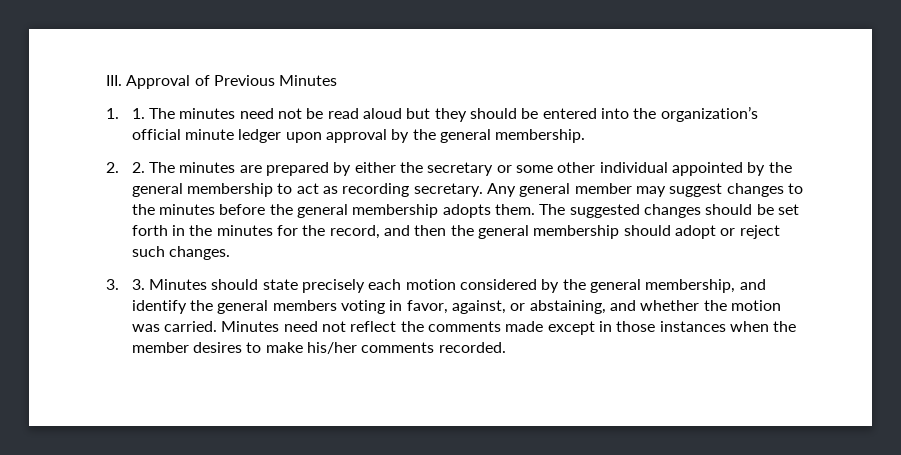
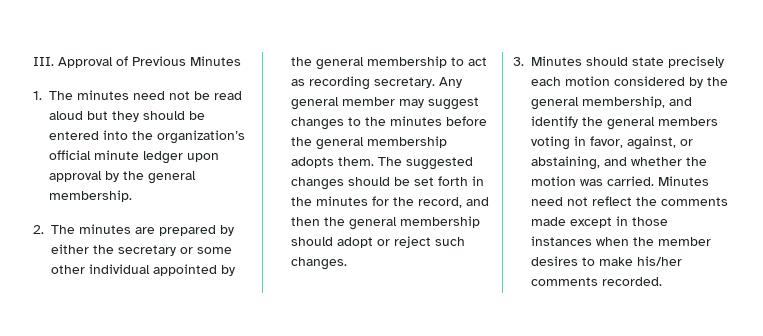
- 1. 1. The minutes need not be read aloud but they should be entered into the organization’s official minute ledger upon approval by the general membership.
+ 1. The minutes need not be read aloud but they should be entered into the organization’s official minute ledger upon approval by the general membership.
- 2. 2. The minutes are prepared by either the secretary or some other individual appointed by the general membership to act as recording secretary.
+ 2. The minutes are prepared by either the secretary or some other individual appointed by the general membership to act as recording secretary.
- 3. 3. Minutes should state precisely each motion considered by the general membership, and identify the general members voting in favor, against, or abstaining, and whether the motion was carried.
+ 3. Minutes should state precisely each motion considered by the general membership, and identify the general members voting in favor, against, or abstaining, and whether the motion was carried.

